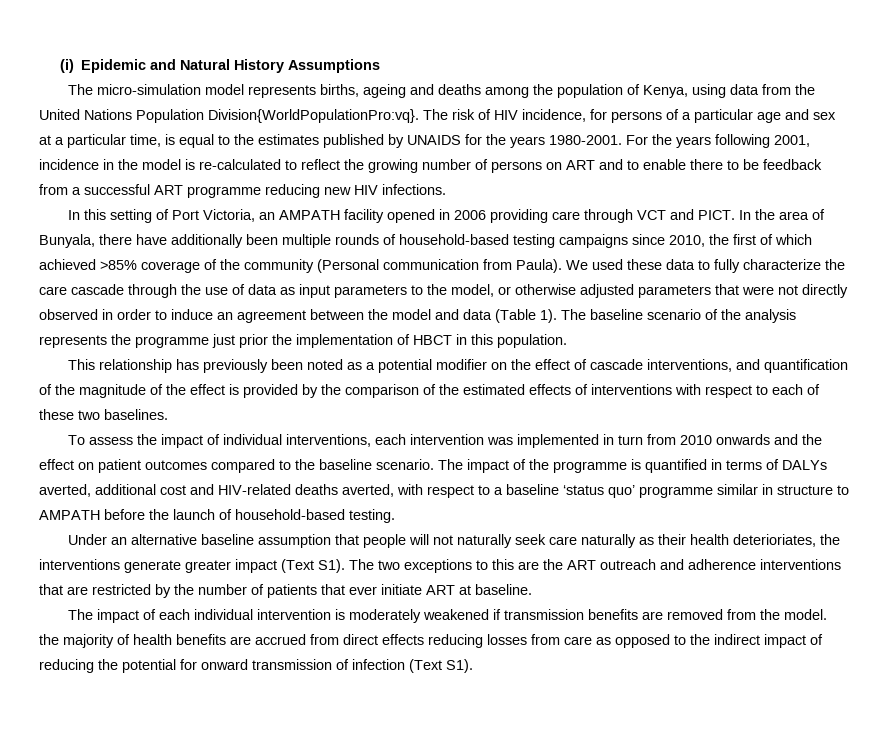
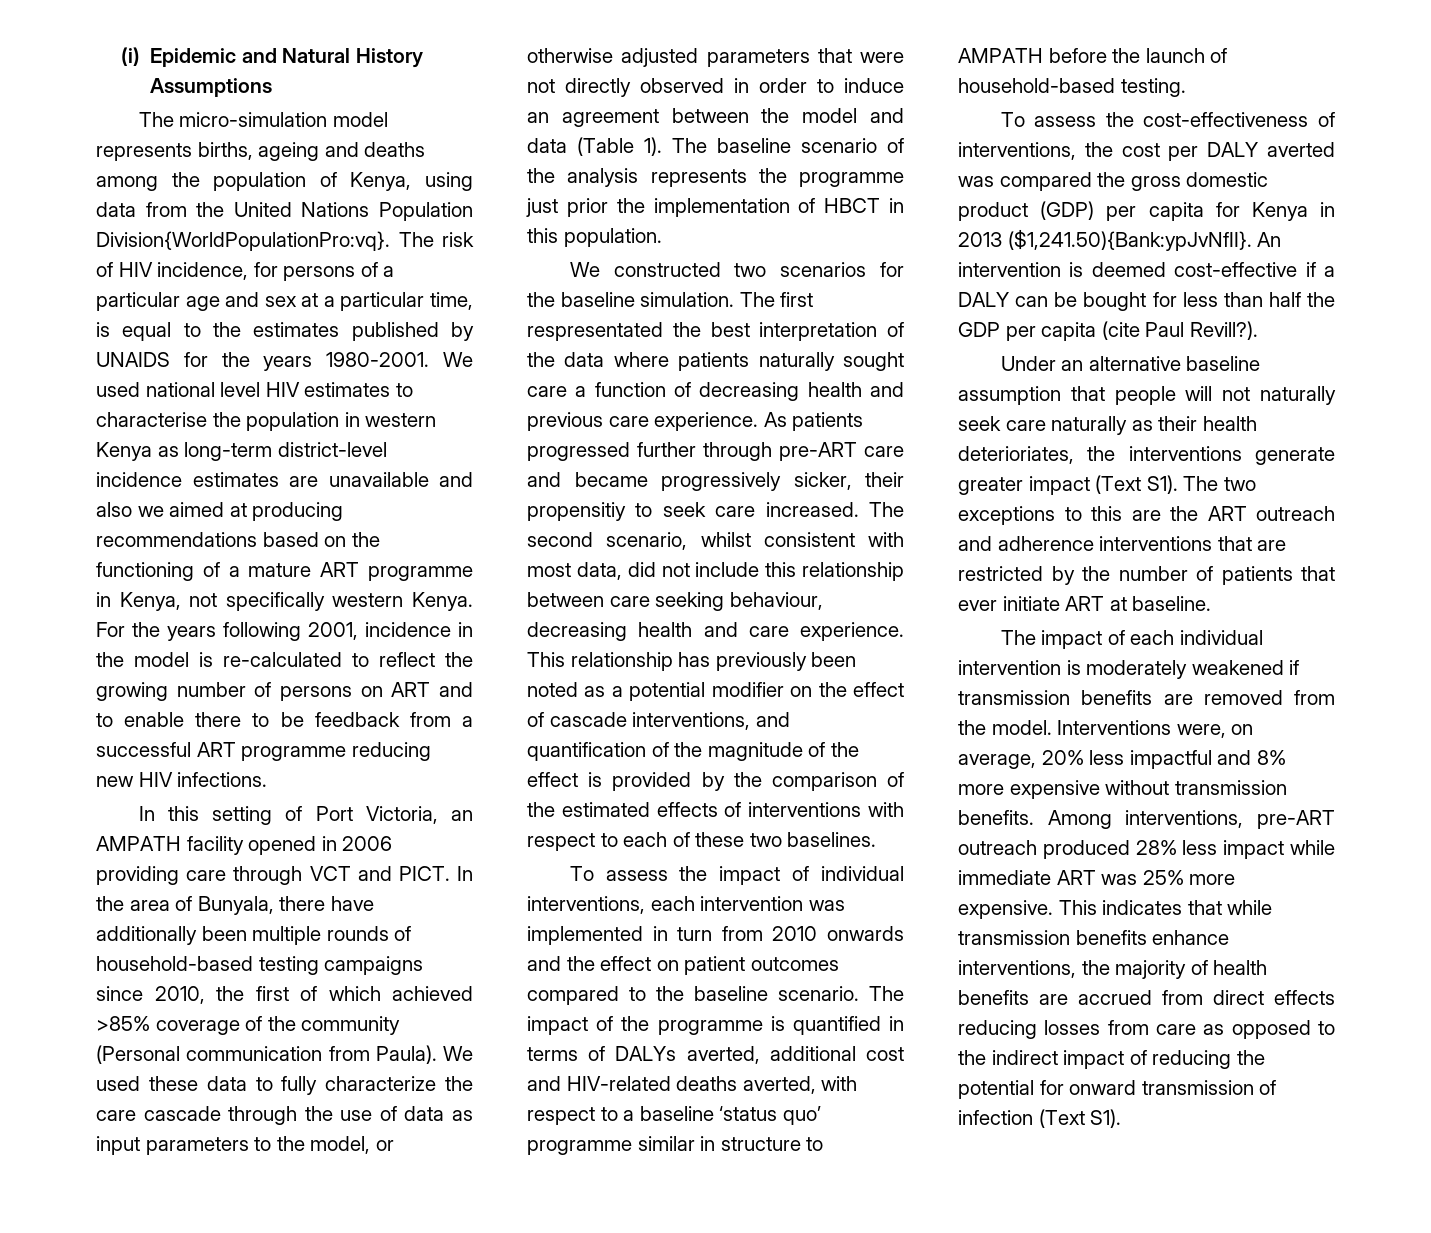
+ We used national level HIV estimates to characterise the population in western Kenya as long-term district-level incidence estimates are unavailable and also we aimed at producing recommendations based on the functioning of a mature ART programme in Kenya, not specifically western Kenya.
+ We constructed two scenarios for the baseline simulation. The first respresentated the best interpretation of the data where patients naturally sought care a function of decreasing health and previous care experience. As patients progressed further through pre-ART care and became progressively sicker, their propensitiy to seek care increased. The second scenario, whilst consistent with most data, did not include this relationship between care seeking behaviour, decreasing health and care experience.
+ To assess the cost-effectiveness of interventions, the cost per DALY averted was compared the gross domestic product (GDP) per capita for Kenya in 2013 ($1,241.50){Bank:ypJvNfII}. An intervention is deemed cost-effective if a DALY can be bought for less than half the GDP per capita (cite Paul Revill?).
- The impact of each individual intervention is moderately weakened if transmission benefits are removed from the model. the majority of health benefits are accrued from direct effects reducing losses from care as opposed to the indirect impact of reducing the potential for onward transmission of infection (Text S1).
+ The impact of each individual intervention is moderately weakened if transmission benefits are removed from the model. Interventions were, on average, 20% less impactful and 8% more expensive without transmission benefits. Among interventions, pre-ART outreach produced 28% less impact while immediate ART was 25% more expensive. This indicates that while transmission benefits enhance interventions, the majority of health benefits are accrued from direct effects reducing losses from care as opposed to the indirect impact of reducing the potential for onward transmission of infection (Text S1).

